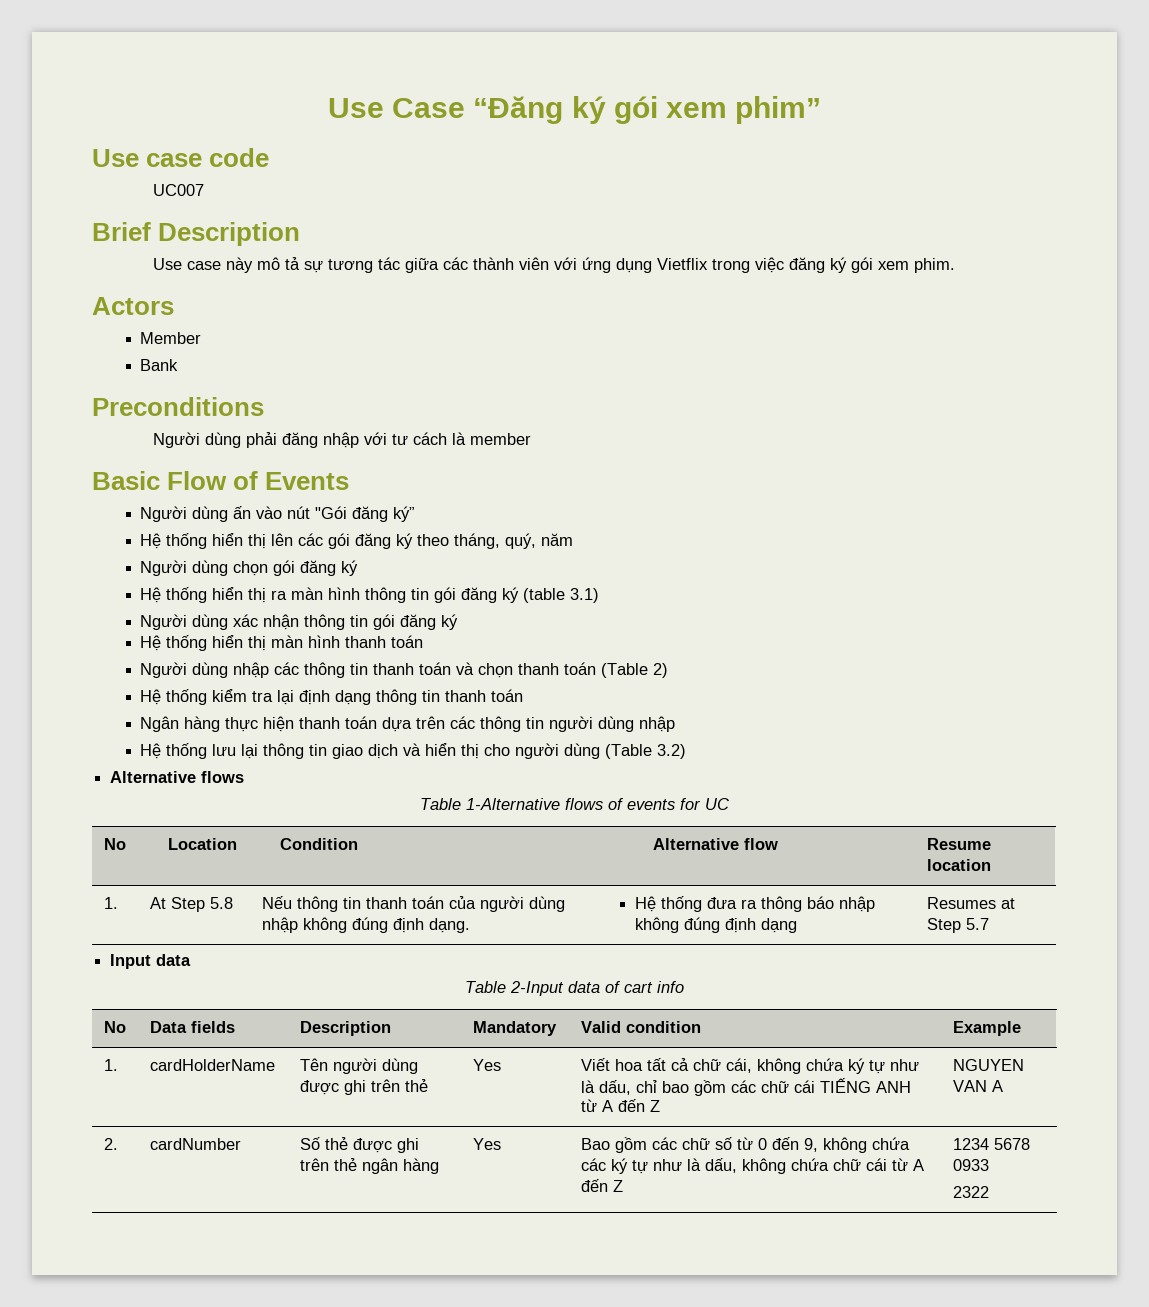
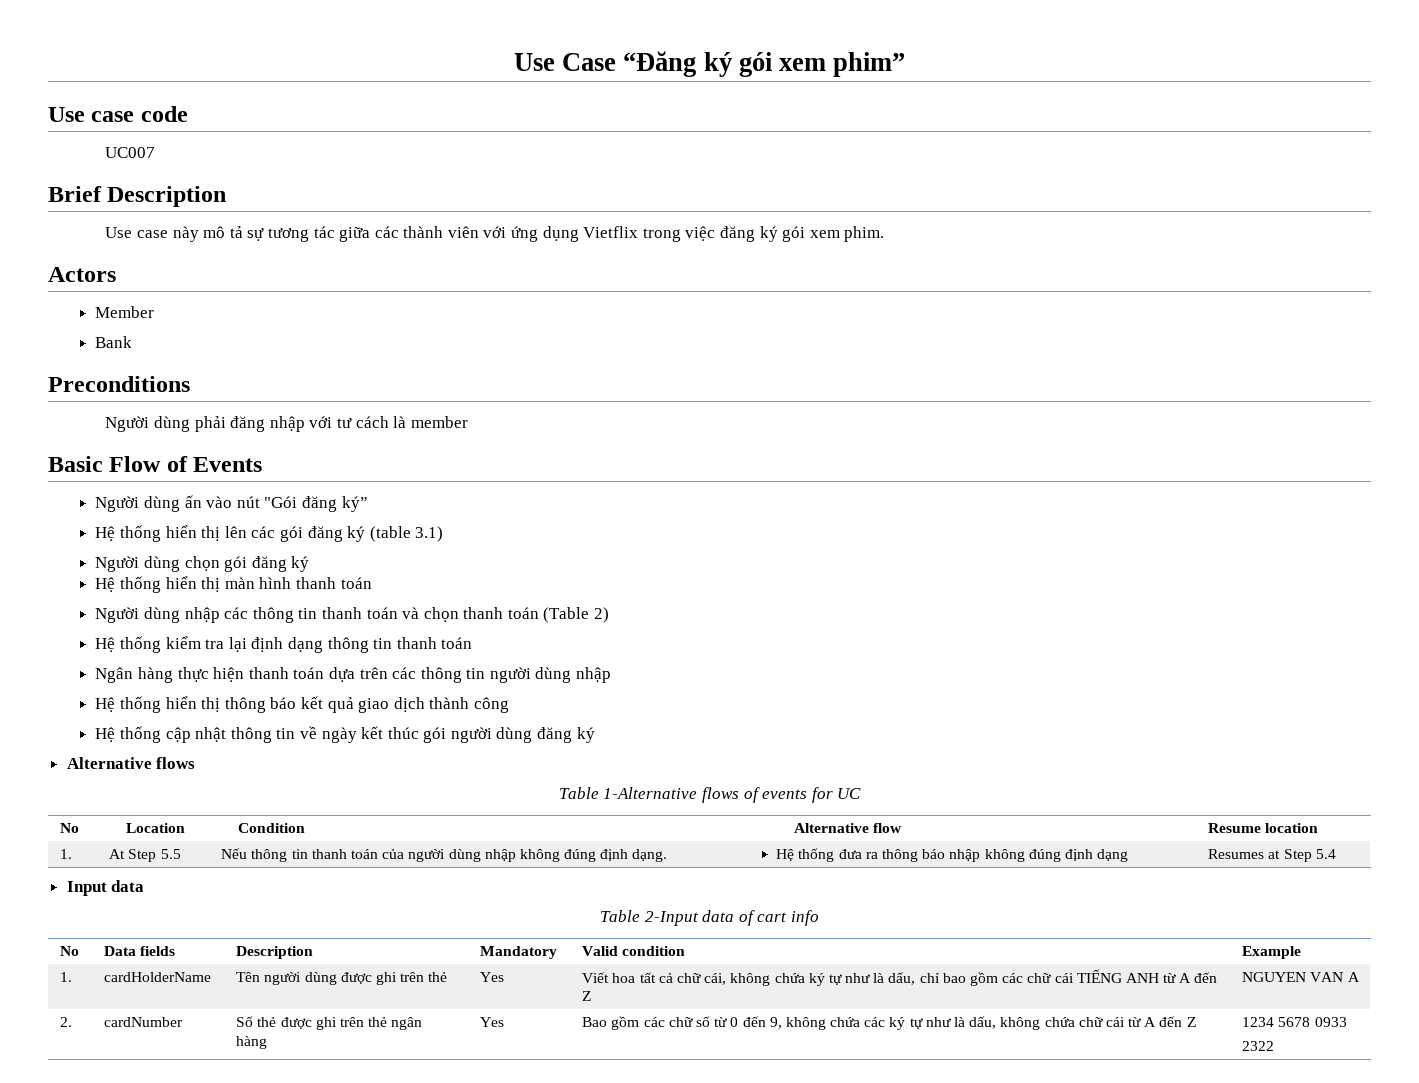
- Hệ thống hiển thị lên các gói đăng ký theo tháng, quý, năm
- Người dùng chọn gói đăng ký
- Hệ thống hiển thị ra màn hình thông tin gói đăng ký (table 3.1)
+ Hệ thống hiển thị lên các gói đăng ký (table 3.1)
- Người dùng xác nhận thông tin gói đăng ký
+ Người dùng chọn gói đăng ký
- Hệ thống lưu lại thông tin giao dịch và hiển thị cho người dùng (Table 3.2)
+ Hệ thống hiển thị thông báo kết quả giao dịch thành công
+ Hệ thống cập nhật thông tin về ngày kết thúc gói người dùng đăng ký
- 1. | At Step 5.8 | Nếu thông tin thanh toán của người dùng nhập không đúng định dạng. | Hệ thống đưa ra thông báo nhập không đúng định dạng | Resumes at Step 5.7
+ 1. | At Step 5.5 | Nếu thông tin thanh toán của người dùng nhập không đúng định dạng. | Hệ thống đưa ra thông báo nhập không đúng định dạng | Resumes at Step 5.4

